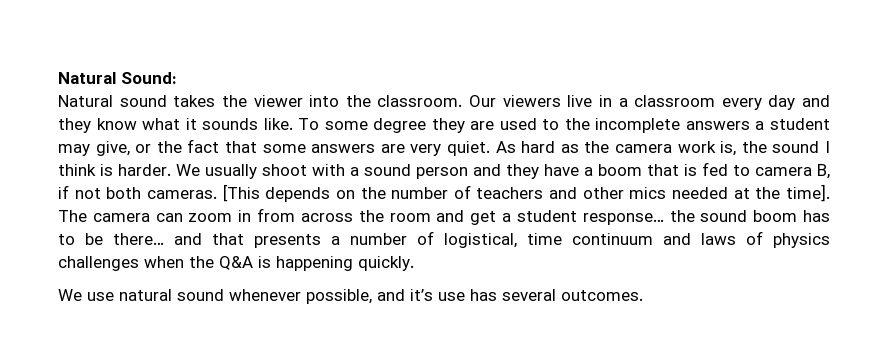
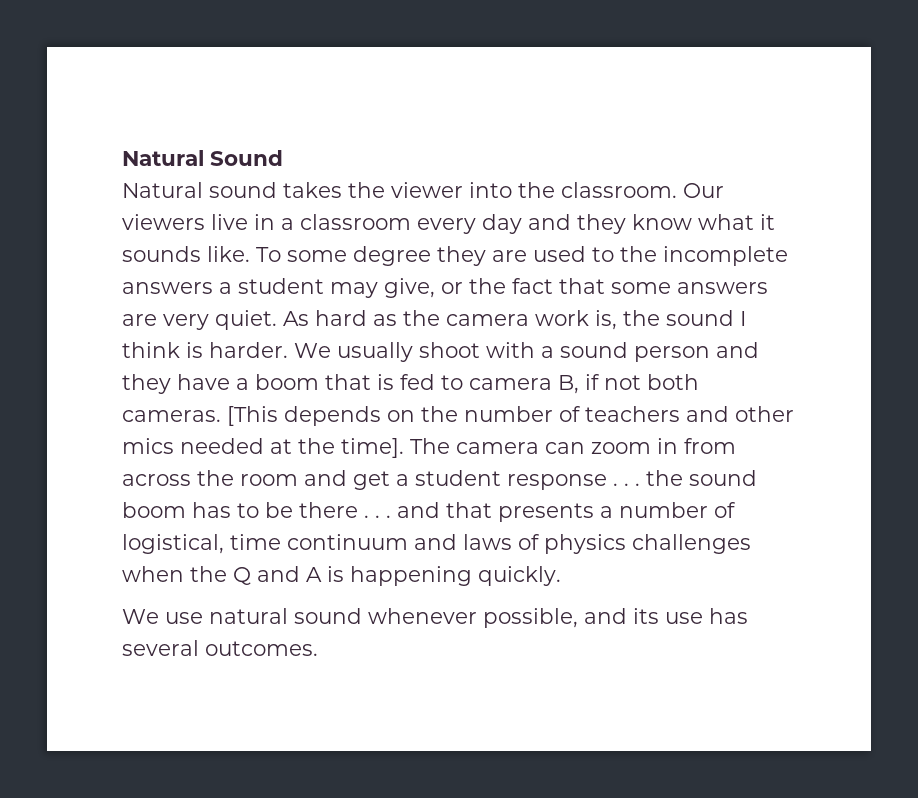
- Natural Sound:
+ Natural Sound
- The camera can zoom in from across the room and get a student response… the sound boom has to be there… and that presents a number of logistical, time continuum and laws of physics challenges when the Q&A is happening quickly.
+ The camera can zoom in from across the room and get a student response . . . the sound boom has to be there . . . and that presents a number of logistical, time continuum and laws of physics challenges when the Q and A is happening quickly.
- We use natural sound whenever possible, and it’s use has several outcomes.
+ We use natural sound whenever possible, and its use has several outcomes.

